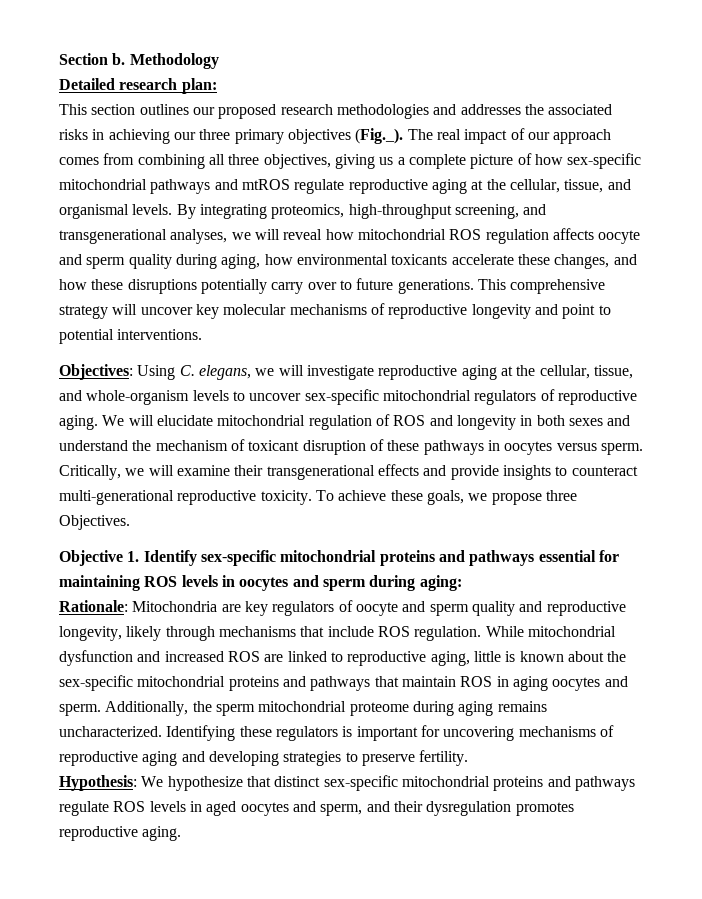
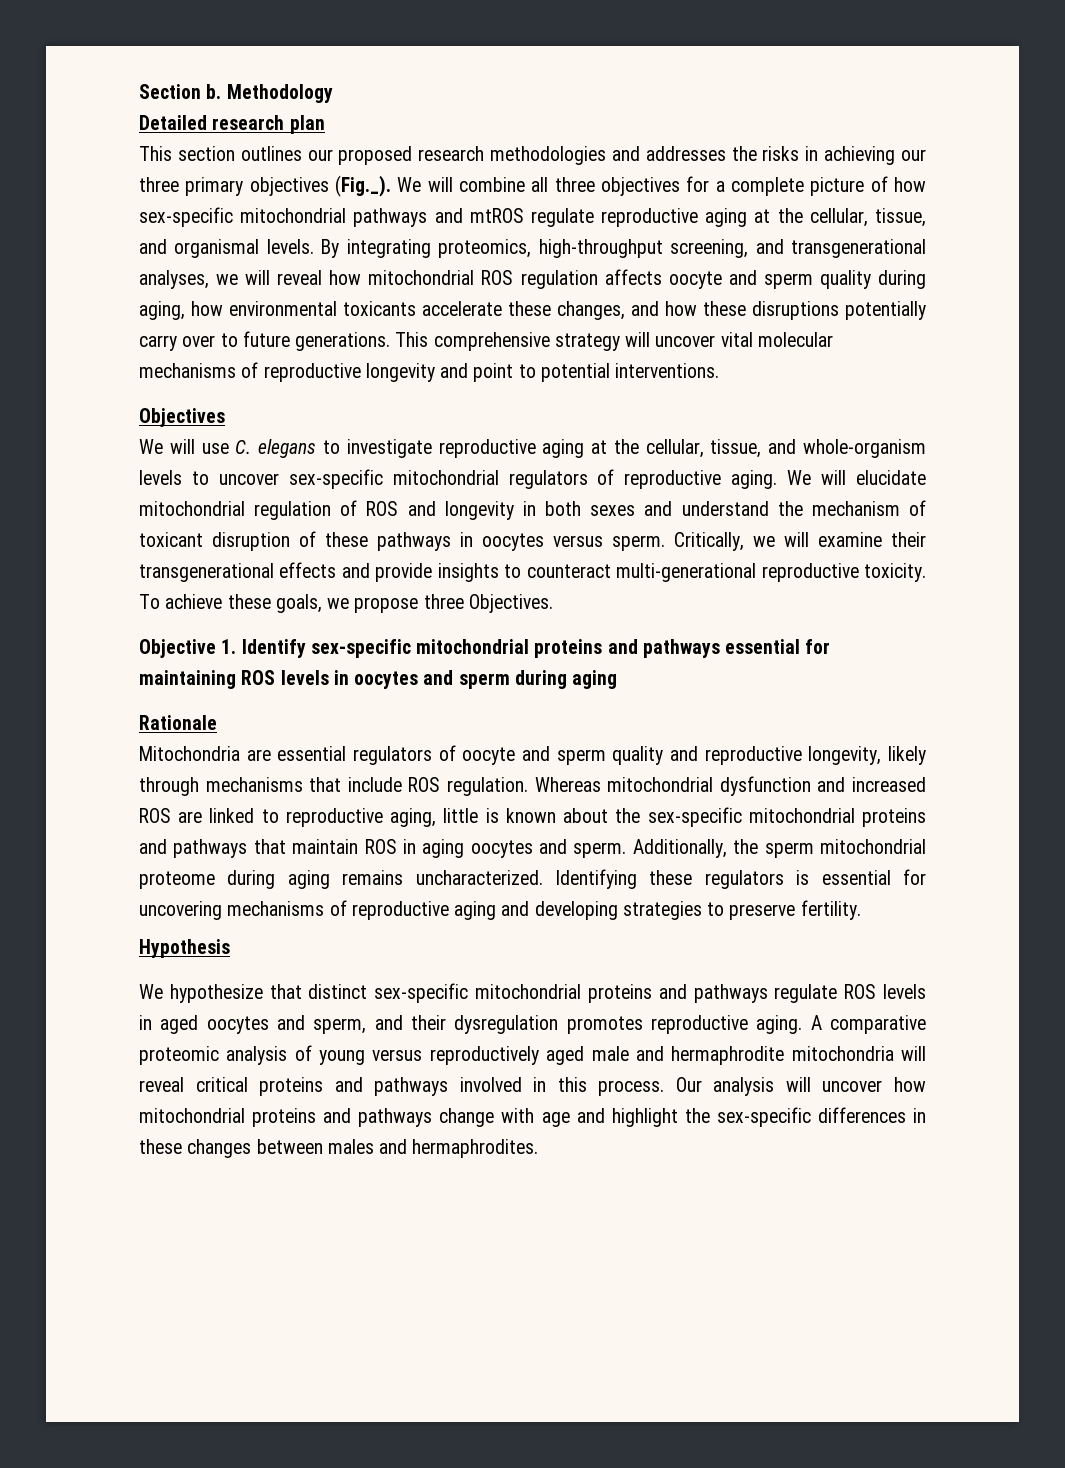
- Detailed research plan:
+ Detailed research plan
- This section outlines our proposed research methodologies and addresses the associated risks in achieving our three primary objectives (Fig._). The real impact of our approach comes from combining all three objectives, giving us a complete picture of how sex-specific mitochondrial pathways and mtROS regulate reproductive aging at the cellular, tissue, and organismal levels.
+ This section outlines our proposed research methodologies and addresses the risks in achieving our three primary objectives (Fig._). We will combine all three objectives for a complete picture of how sex-specific mitochondrial pathways and mtROS regulate reproductive aging at the cellular, tissue, and organismal levels.
- This comprehensive strategy will uncover key molecular mechanisms of reproductive longevity and point to potential interventions.
+ This comprehensive strategy will uncover vital molecular mechanisms of reproductive longevity and point to potential interventions.
- Objectives: Using C. elegans, we will investigate reproductive aging at the cellular, tissue, and whole-organism levels to uncover sex-specific mitochondrial regulators of reproductive aging.
+ Objectives
+ We will use C. elegans to investigate reproductive aging at the cellular, tissue, and whole-organism levels to uncover sex-specific mitochondrial regulators of reproductive aging.
- Objective 1. Identify sex-specific mitochondrial proteins and pathways essential for maintaining ROS levels in oocytes and sperm during aging:
- Rationale: Mitochondria are key regulators of oocyte and sperm quality and reproductive longevity, likely through mechanisms that include ROS regulation.
+ Objective 1. Identify sex-specific mitochondrial proteins and pathways essential for maintaining ROS levels in oocytes and sperm during aging
+ Rationale
+ Mitochondria are essential regulators of oocyte and sperm quality and reproductive longevity, likely through mechanisms that include ROS regulation.
- While mitochondrial dysfunction and increased ROS are linked to reproductive aging, little is known about the sex-specific mitochondrial proteins and pathways that maintain ROS in aging oocytes and sperm.
+ Whereas mitochondrial dysfunction and increased ROS are linked to reproductive aging, little is known about the sex-specific mitochondrial proteins and pathways that maintain ROS in aging oocytes and sperm.
- Identifying these regulators is important for uncovering mechanisms of reproductive aging and developing strategies to preserve fertility.
+ Identifying these regulators is essential for uncovering mechanisms of reproductive aging and developing strategies to preserve fertility.
- Hypothesis: We hypothesize that distinct sex-specific mitochondrial proteins and pathways regulate ROS levels in aged oocytes and sperm, and their dysregulation promotes reproductive aging.
+ Hypothesis
+ We hypothesize that distinct sex-specific mitochondrial proteins and pathways regulate ROS levels in aged oocytes and sperm, and their dysregulation promotes reproductive aging.
+ A comparative proteomic analysis of young versus reproductively aged male and hermaphrodite mitochondria will reveal critical proteins and pathways involved in this process. Our analysis will uncover how mitochondrial proteins and pathways change with age and highlight the sex-specific differences in these changes between males and hermaphrodites.

